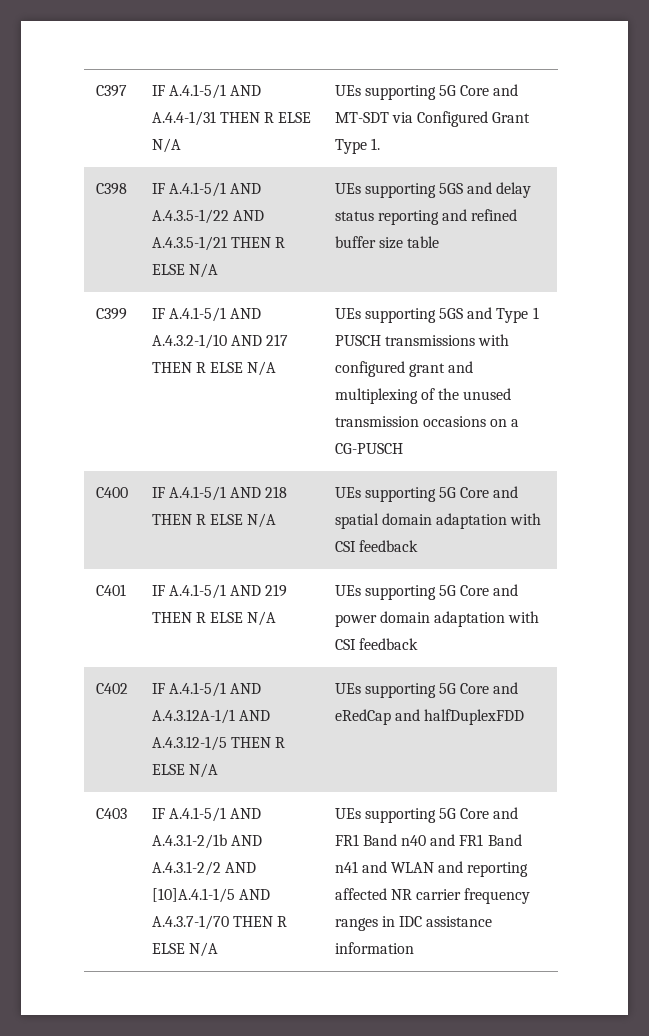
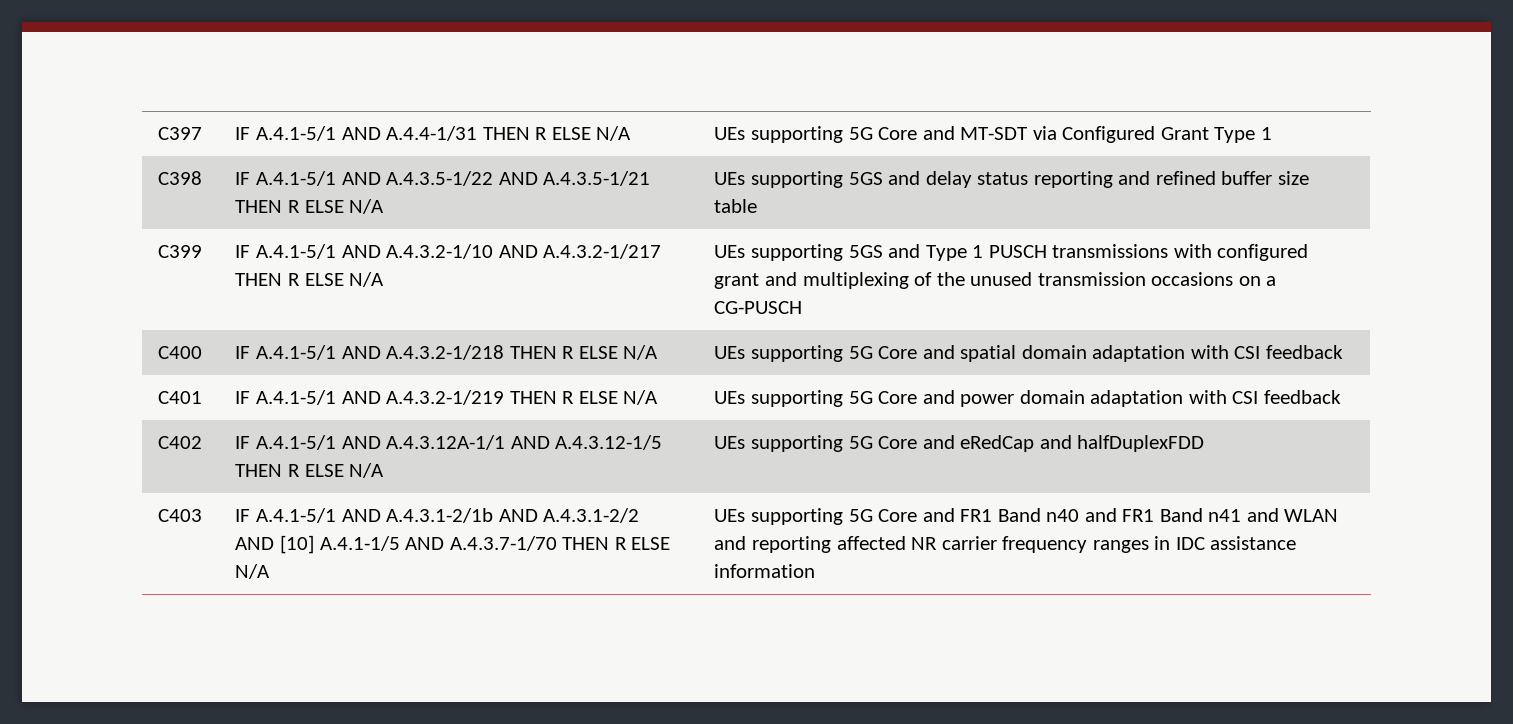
- C397 | IF A.4.1-5/1 AND A.4.4-1/31 THEN R ELSE N/A | UEs supporting 5G Core and MT-SDT via Configured Grant Type 1.
+ C397 | IF A.4.1-5/1 AND A.4.4-1/31 THEN R ELSE N/A | UEs supporting 5G Core and MT-SDT via Configured Grant Type 1
- C399 | IF A.4.1-5/1 AND A.4.3.2-1/10 AND 217 THEN R ELSE N/A | UEs supporting 5GS and Type 1 PUSCH transmissions with configured grant and multiplexing of the unused transmission occasions on a CG-PUSCH
+ C399 | IF A.4.1-5/1 AND A.4.3.2-1/10 AND A.4.3.2-1/217 THEN R ELSE N/A | UEs supporting 5GS and Type 1 PUSCH transmissions with configured grant and multiplexing of the unused transmission occasions on a CG-PUSCH
- C400 | IF A.4.1-5/1 AND 218 THEN R ELSE N/A | UEs supporting 5G Core and spatial domain adaptation with CSI feedback
+ C400 | IF A.4.1-5/1 AND A.4.3.2-1/218 THEN R ELSE N/A | UEs supporting 5G Core and spatial domain adaptation with CSI feedback
- C401 | IF A.4.1-5/1 AND 219 THEN R ELSE N/A | UEs supporting 5G Core and power domain adaptation with CSI feedback
+ C401 | IF A.4.1-5/1 AND A.4.3.2-1/219 THEN R ELSE N/A | UEs supporting 5G Core and power domain adaptation with CSI feedback
- IF A.4.1-5/1 AND A.4.3.1-2/1b AND A.4.3.1-2/2 AND [10]A.4.1-1/5 AND A.4.3.7-1/70 THEN R ELSE N/A
+ IF A.4.1-5/1 AND A.4.3.1-2/1b AND A.4.3.1-2/2 AND [10] A.4.1-1/5 AND A.4.3.7-1/70 THEN R ELSE N/A

